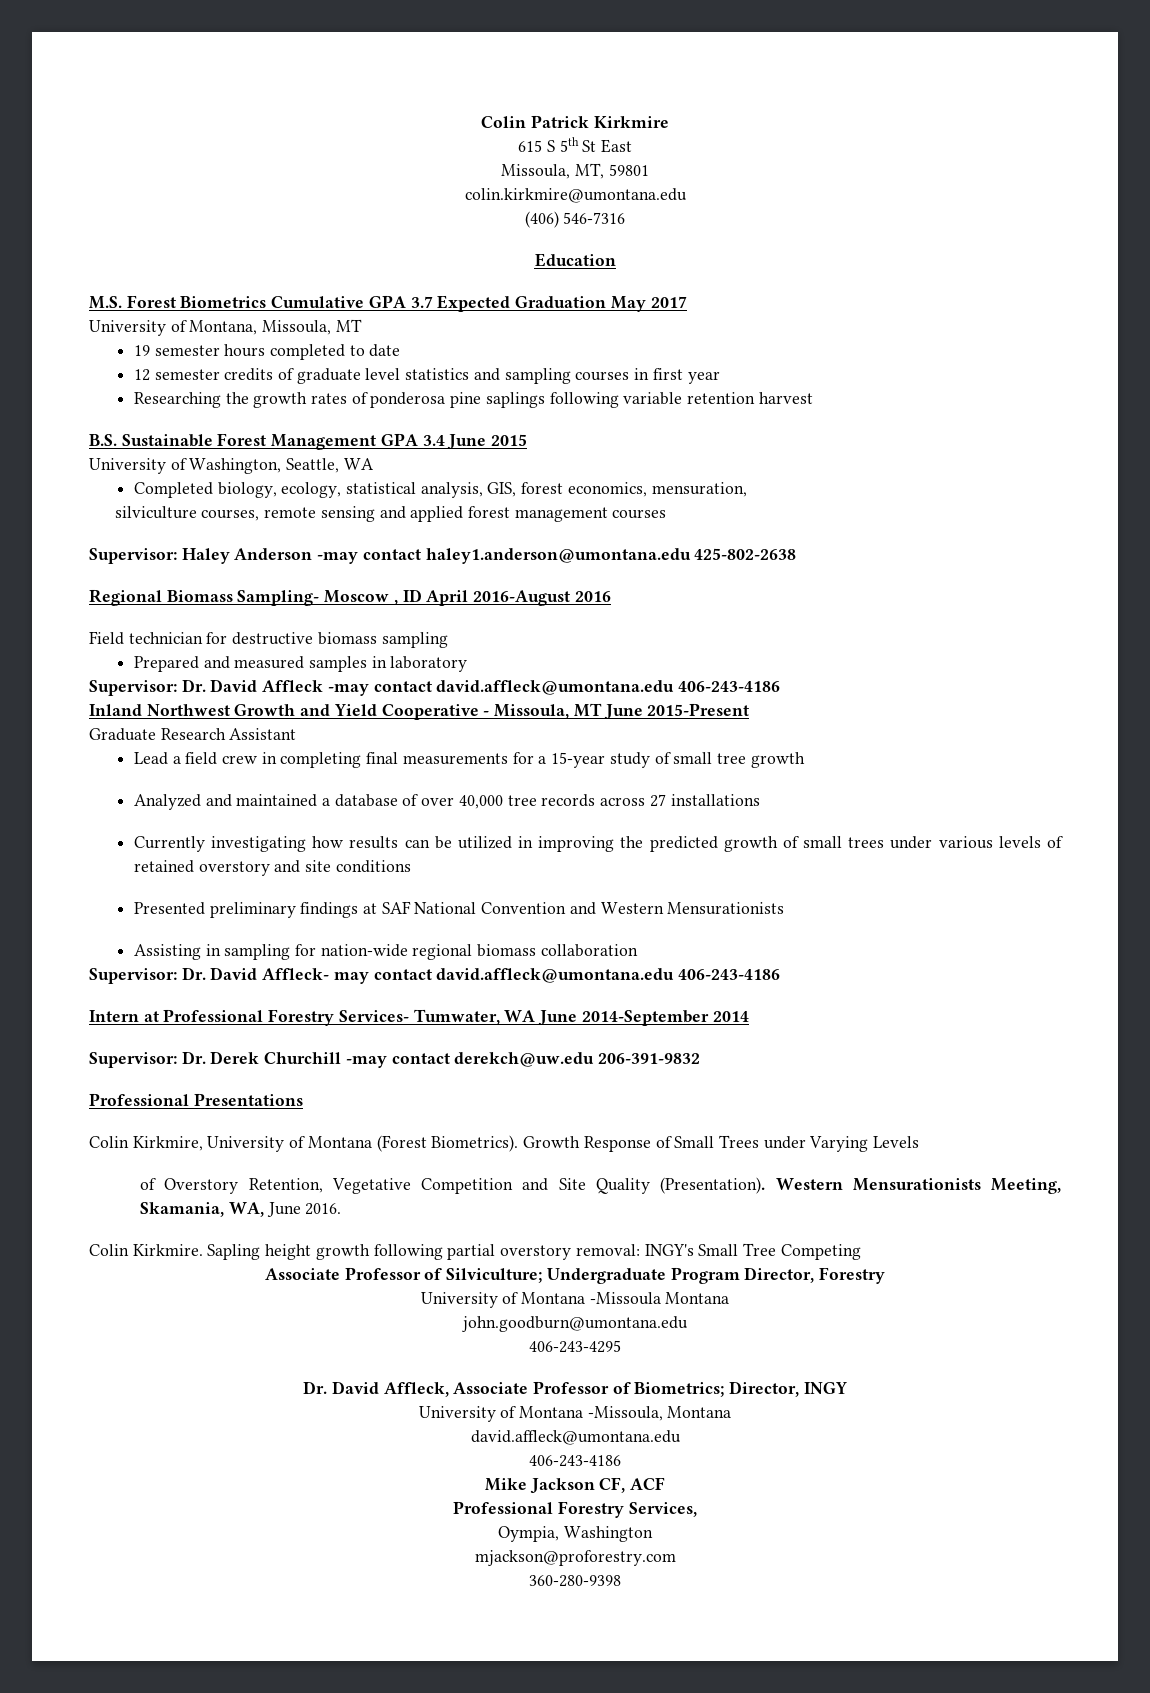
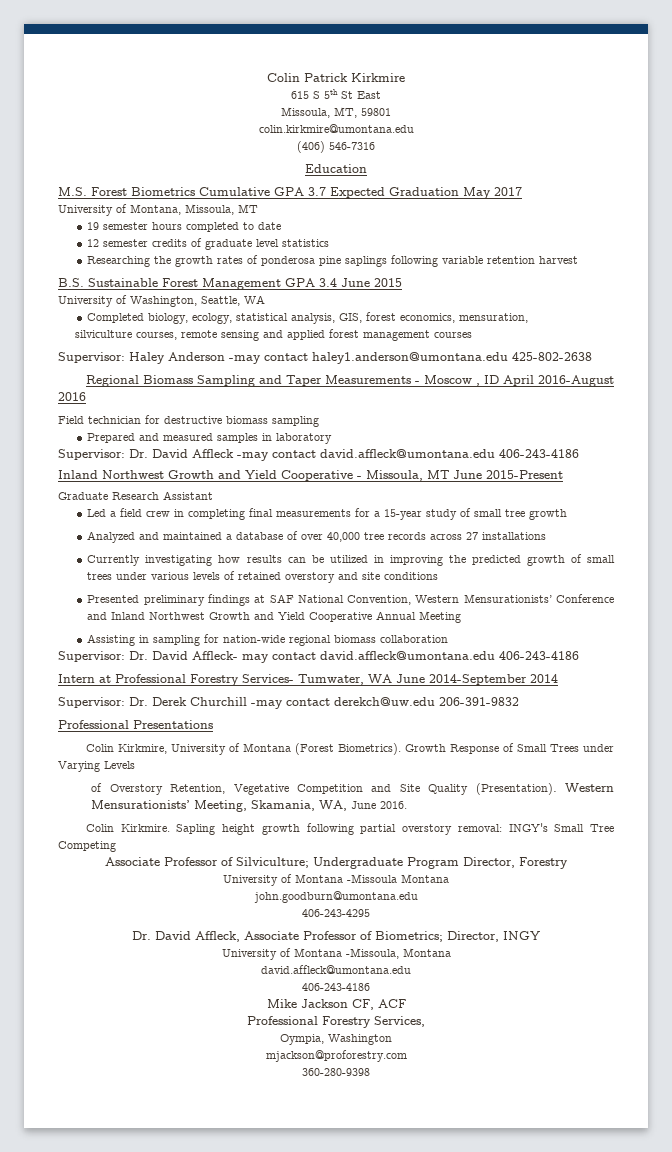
- 12 semester credits of graduate level statistics and sampling courses in first year
+ 12 semester credits of graduate level statistics
- Regional Biomass Sampling- Moscow , ID April 2016-August 2016
+ Regional Biomass Sampling and Taper Measurements - Moscow , ID April 2016-August 2016
- Lead a field crew in completing final measurements for a 15-year study of small tree growth
+ Led a field crew in completing final measurements for a 15-year study of small tree growth
- Presented preliminary findings at SAF National Convention and Western Mensurationists
+ Presented preliminary findings at SAF National Convention, Western Mensurationists’ Conference and Inland Northwest Growth and Yield Cooperative Annual Meeting
- Western Mensurationists Meeting, Skamania, WA, June 2016.
+ Western Mensurationists’ Meeting, Skamania, WA, June 2016.

